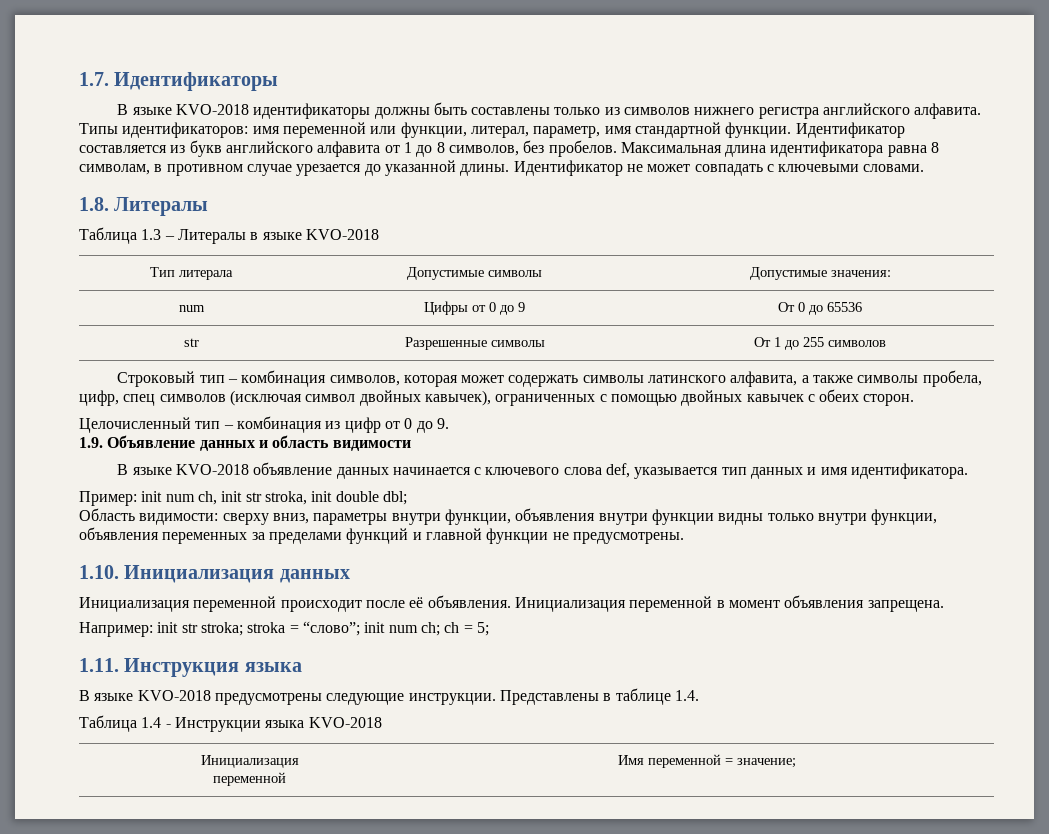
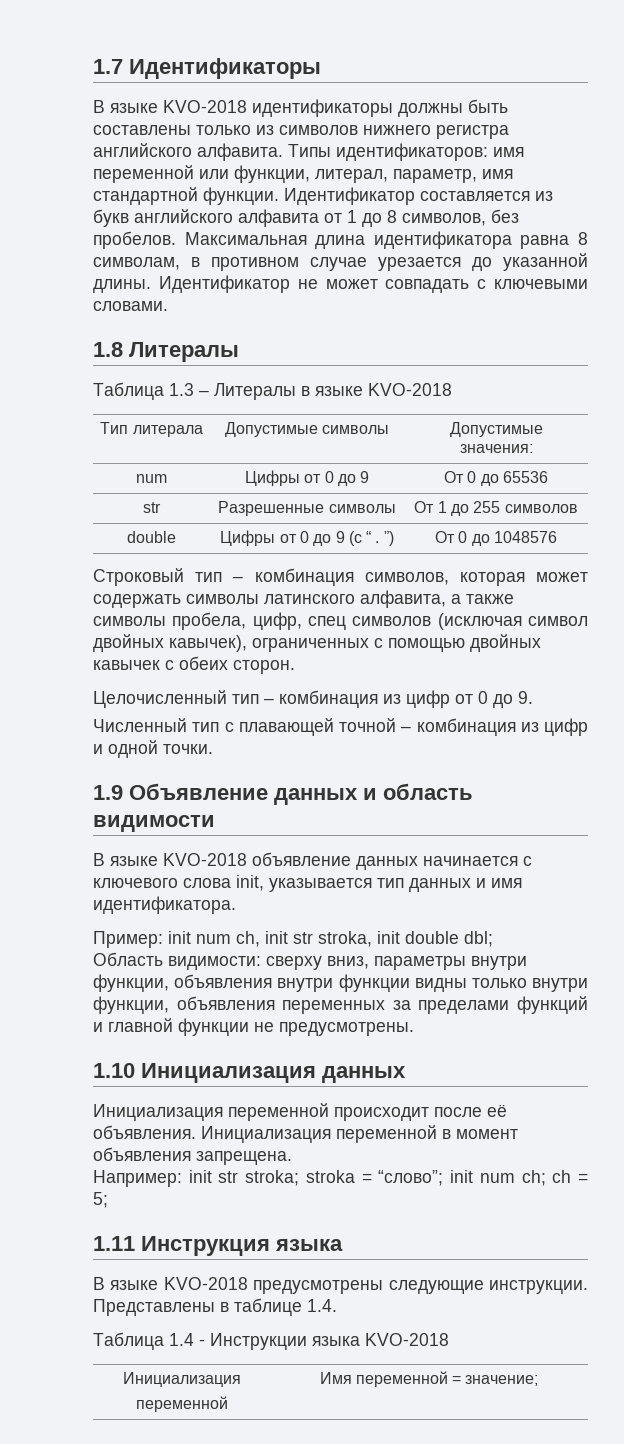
- 1.7. Идентификаторы
+ 1.7 Идентификаторы
- 1.8. Литералы
+ 1.8 Литералы
+ double | Цифры от 0 до 9 (с “ . ”) | От 0 до 1048576
- 1.9. Объявление данных и область видимости
+ Численный тип с плавающей точной – комбинация из цифр и одной точки.
+ 1.9 Объявление данных и область видимости
- В языке KVO-2018 объявление данных начинается с ключевого слова def, указывается тип данных и имя идентификатора.
+ В языке KVO-2018 объявление данных начинается с ключевого слова init, указывается тип данных и имя идентификатора.
- 1.10. Инициализация данных
+ 1.10 Инициализация данных
- 1.11. Инструкция языка
+ 1.11 Инструкция языка

